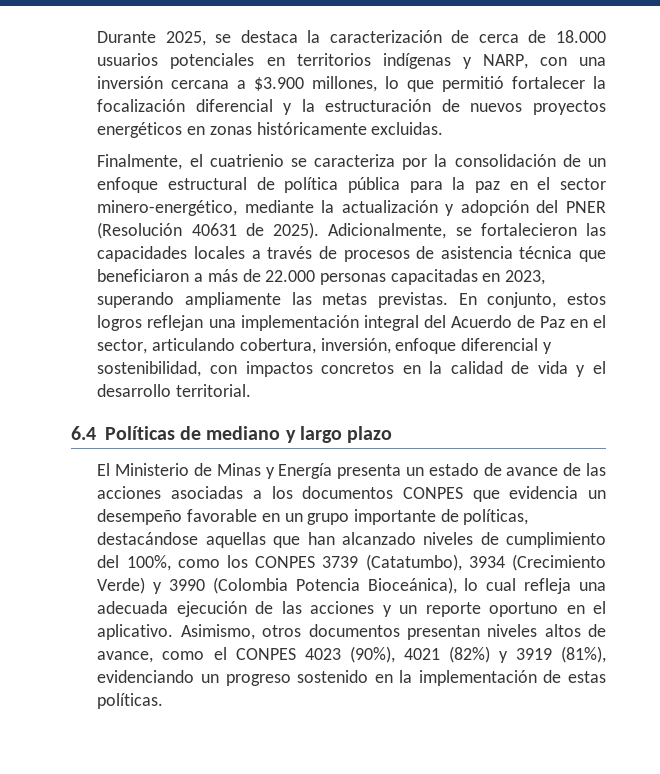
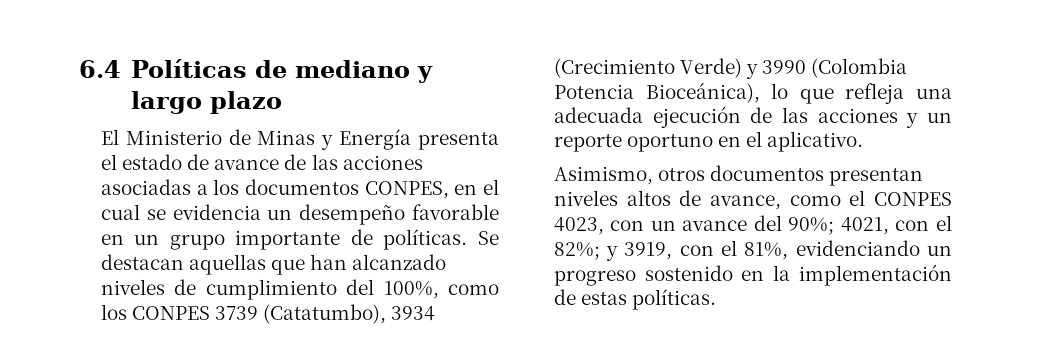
- Durante 2025, se destaca la caracterización de cerca de 18.000 usuarios potenciales en territorios indígenas y NARP, con una inversión cercana a $3.900 millones, lo que permitió fortalecer la focalización diferencial y la estructuración de nuevos proyectos energéticos en zonas históricamente excluidas.
- Finalmente, el cuatrienio se caracteriza por la consolidación de un enfoque estructural de política pública para la paz en el sector minero-energético, mediante la actualización y adopción del PNER (Resolución 40631 de 2025). Adicionalmente, se fortalecieron las capacidades locales a través de procesos de asistencia técnica que beneficiaron a más de 22.000 personas capacitadas en 2023, superando ampliamente las metas previstas. En conjunto, estos logros reflejan una implementación integral del Acuerdo de Paz en el sector, articulando cobertura, inversión, enfoque diferencial y sostenibilidad, con impactos concretos en la calidad de vida y el desarrollo territorial.
- El Ministerio de Minas y Energía presenta un estado de avance de las acciones asociadas a los documentos CONPES que evidencia un desempeño favorable en un grupo importante de políticas, destacándose aquellas que han alcanzado niveles de cumplimiento del 100%, como los CONPES 3739 (Catatumbo), 3934 (Crecimiento Verde) y 3990 (Colombia Potencia Bioceánica), lo cual refleja una adecuada ejecución de las acciones y un reporte oportuno en el aplicativo. Asimismo, otros documentos presentan niveles altos de avance, como el CONPES 4023 (90%), 4021 (82%) y 3919 (81%), evidenciando un progreso sostenido en la implementación de estas políticas.
+ El Ministerio de Minas y Energía presenta el estado de avance de las acciones asociadas a los documentos CONPES, en el cual se evidencia un desempeño favorable en un grupo importante de políticas. Se destacan aquellas que han alcanzado niveles de cumplimiento del 100%, como los CONPES 3739 (Catatumbo), 3934 (Crecimiento Verde) y 3990 (Colombia Potencia Bioceánica), lo que refleja una adecuada ejecución de las acciones y un reporte oportuno en el aplicativo.
+ Asimismo, otros documentos presentan niveles altos de avance, como el CONPES 4023, con un avance del 90%; 4021, con el 82%; y 3919, con el 81%, evidenciando un progreso sostenido en la implementación de estas políticas.

